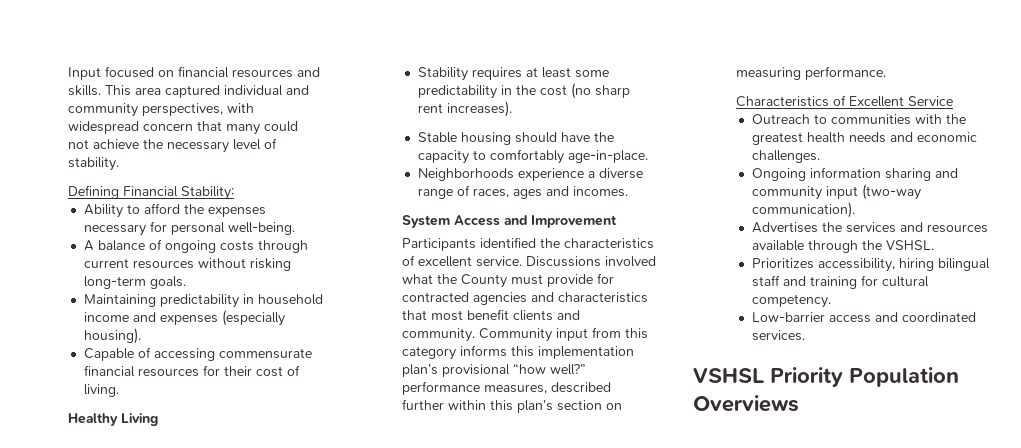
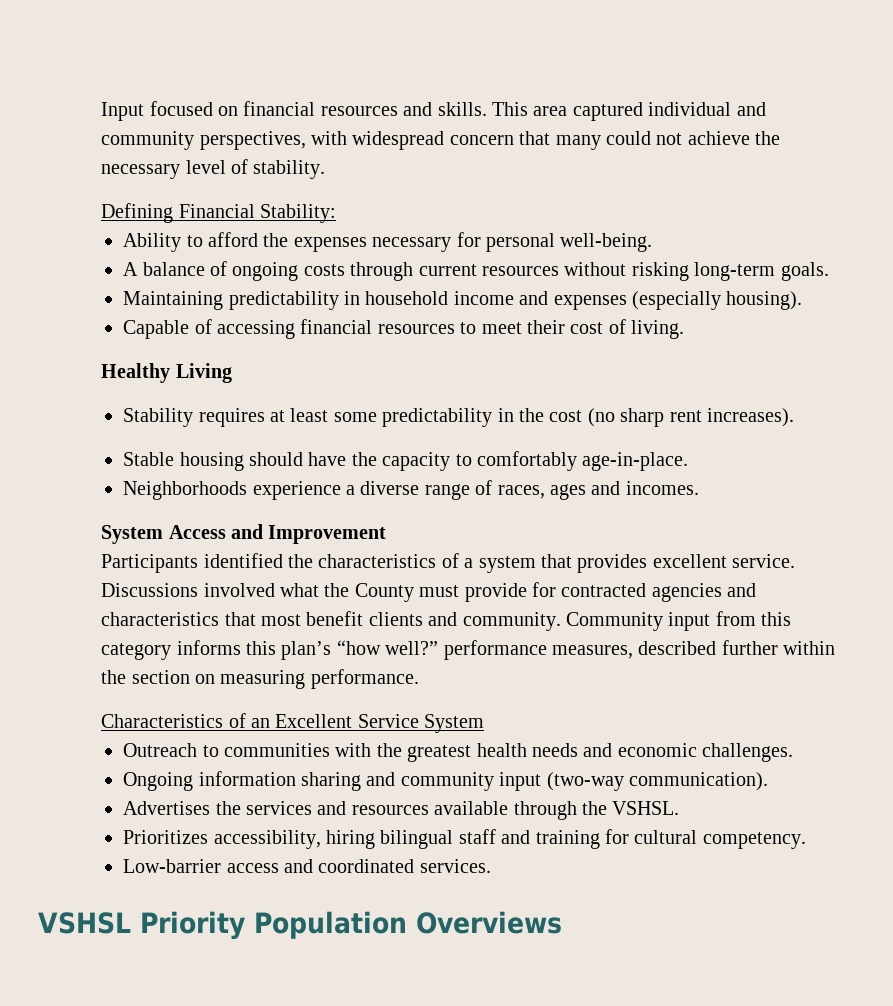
- Capable of accessing commensurate financial resources for their cost of living.
+ Capable of accessing financial resources to meet their cost of living.
- Participants identified the characteristics of excellent service.
+ Participants identified the characteristics of a system that provides excellent service.
- Community input from this category informs this implementation plan’s provisional “how well?” performance measures, described further within this plan’s section on measuring performance.
+ Community input from this category informs this plan’s “how well?” performance measures, described further within the section on measuring performance.
- Characteristics of Excellent Service
+ Characteristics of an Excellent Service System

